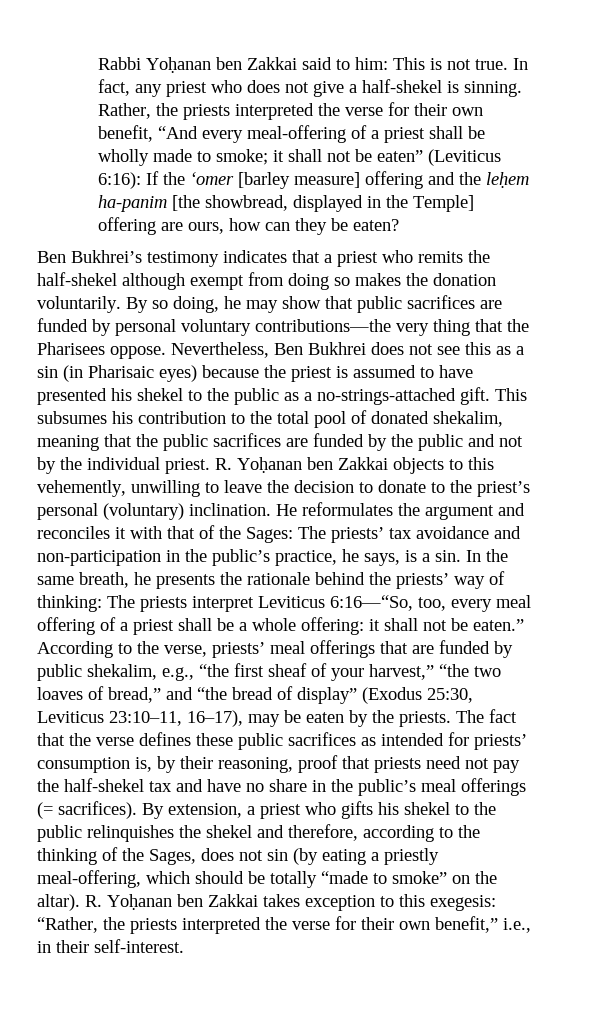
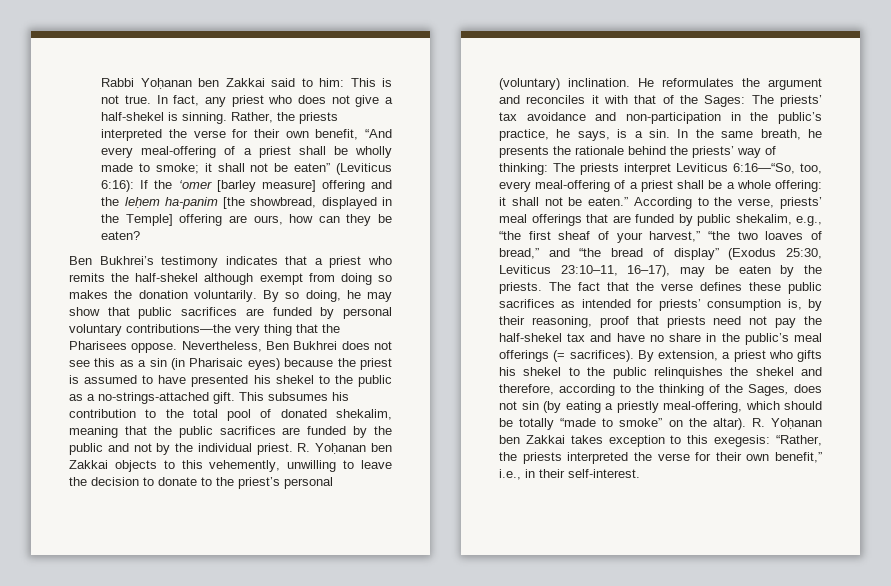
- In the same breath, he presents the rationale behind the priests’ way of thinking: The priests interpret Leviticus 6:16—“So, too, every meal offering of a priest shall be a whole offering: it shall not be eaten.”
+ In the same breath, he presents the rationale behind the priests’ way of thinking: The priests interpret Leviticus 6:16—“So, too, every meal-offering of a priest shall be a whole offering: it shall not be eaten.”

